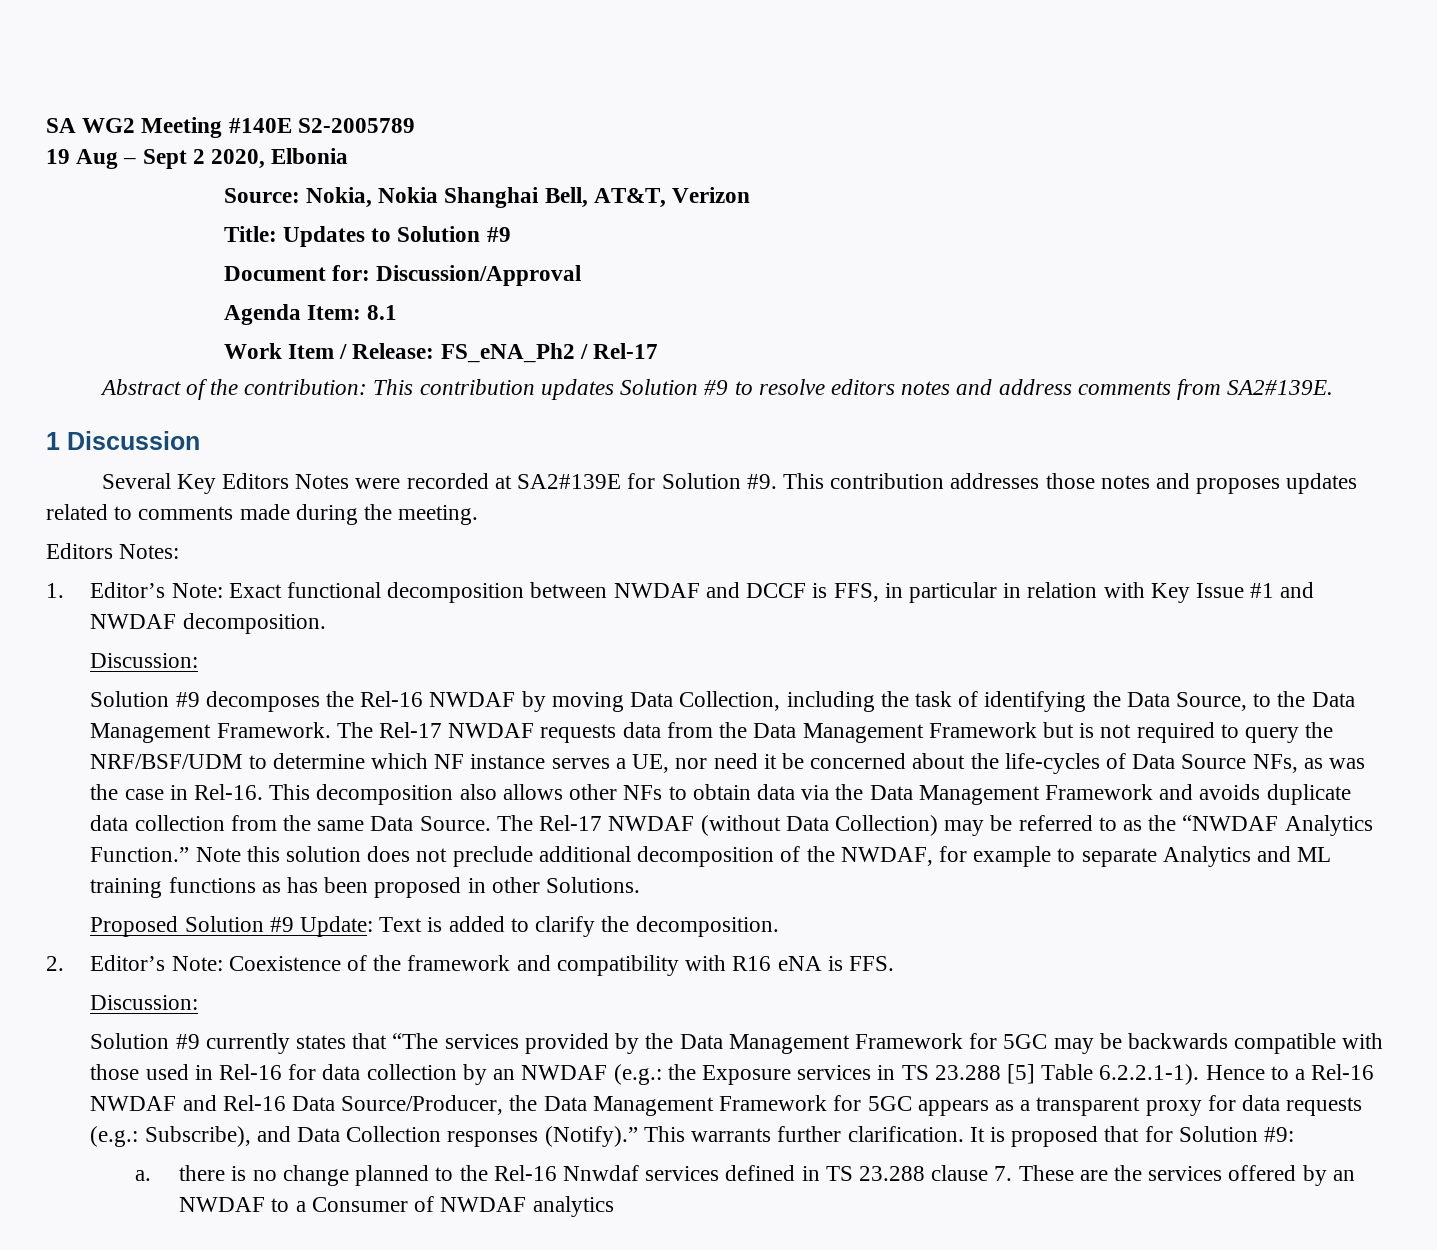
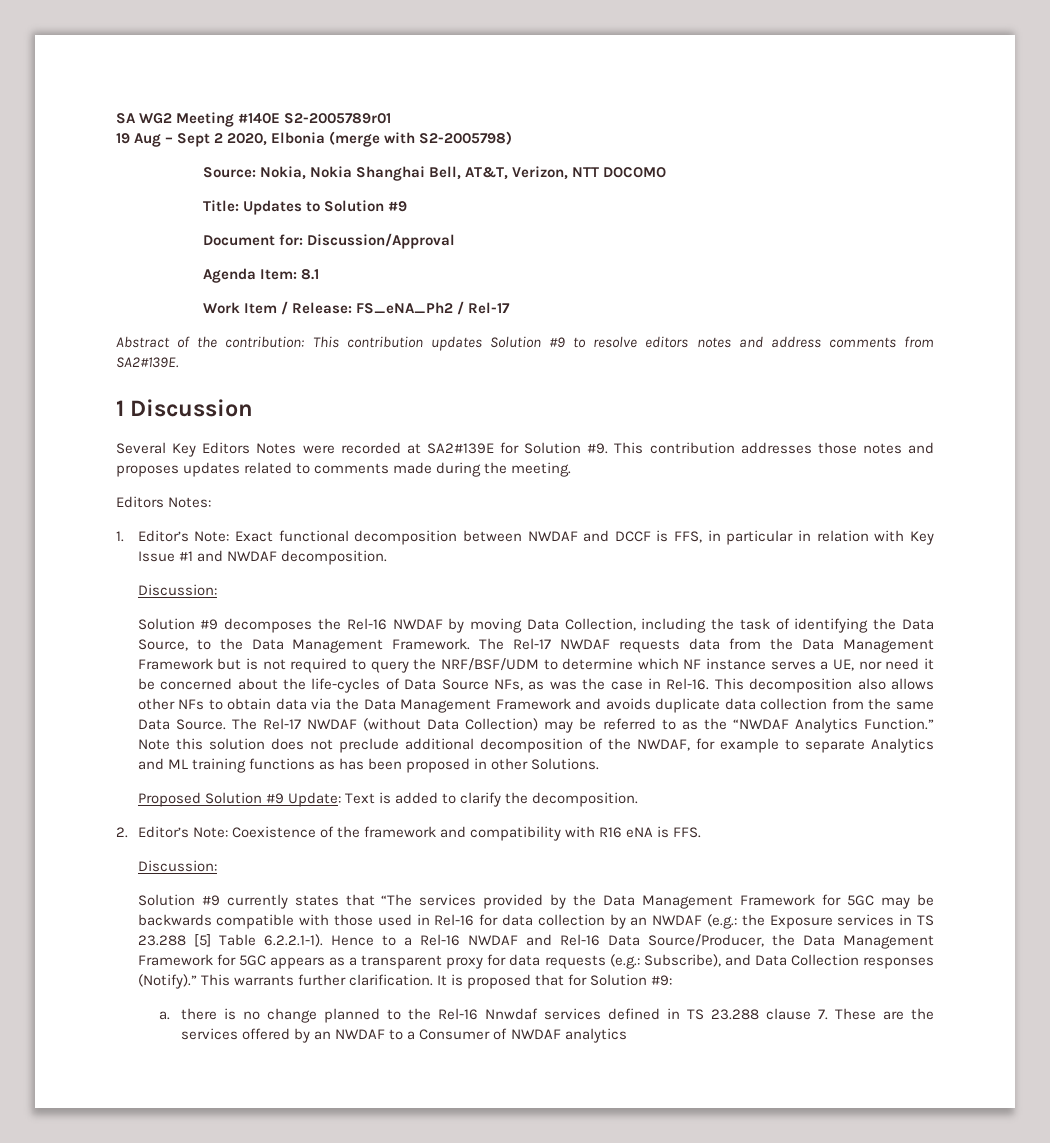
- SA WG2 Meeting #140E S2-2005789
+ SA WG2 Meeting #140E S2-2005789r01
- 19 Aug – Sept 2 2020, Elbonia
+ 19 Aug – Sept 2 2020, Elbonia (merge with S2-2005798)
- Source: Nokia, Nokia Shanghai Bell, AT&T, Verizon
+ Source: Nokia, Nokia Shanghai Bell, AT&T, Verizon, NTT DOCOMO

